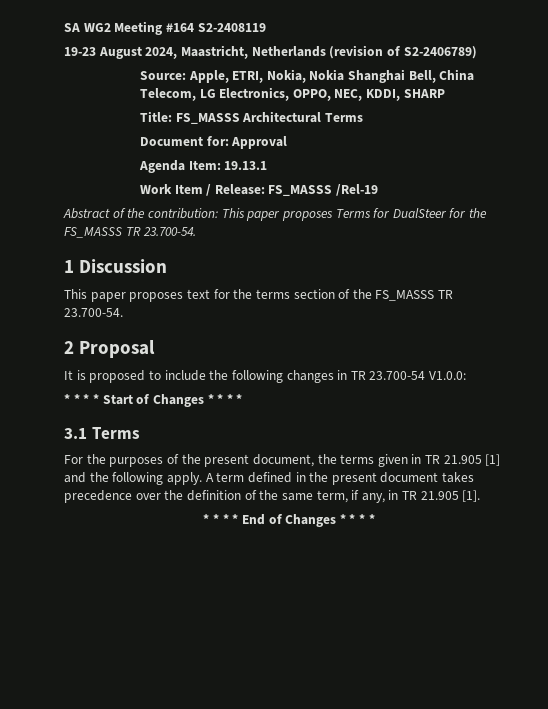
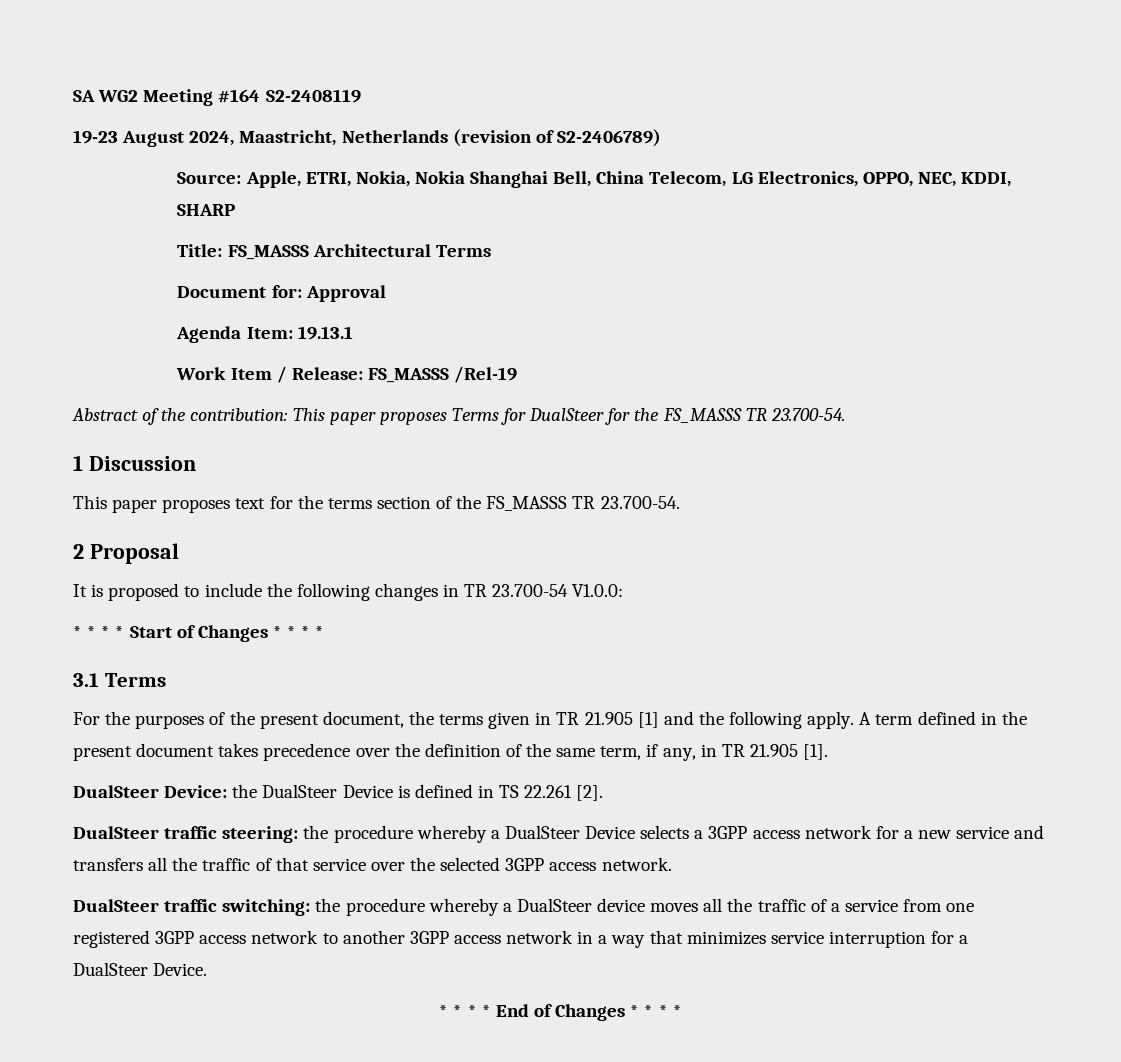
+ DualSteer Device: the DualSteer Device is defined in TS 22.261 [2].
+ DualSteer traffic steering: the procedure whereby a DualSteer Device selects a 3GPP access network for a new service and transfers all the traffic of that service over the selected 3GPP access network.
+ DualSteer traffic switching: the procedure whereby a DualSteer device moves all the traffic of a service from one registered 3GPP access network to another 3GPP access network in a way that minimizes service interruption for a DualSteer Device.

